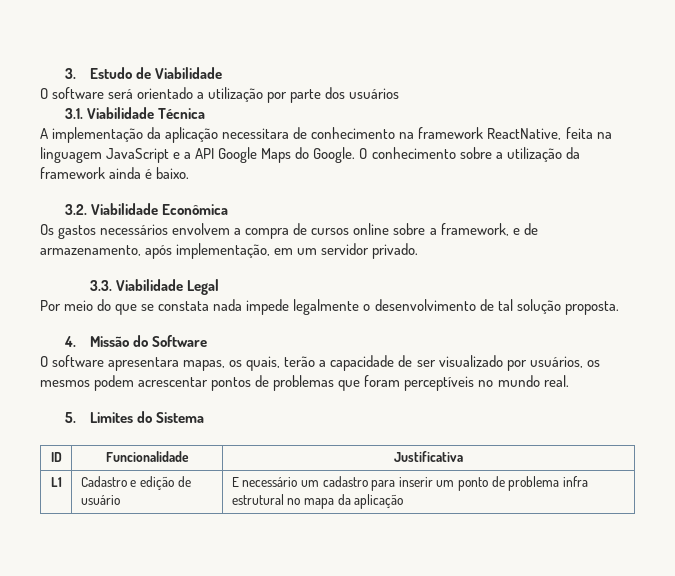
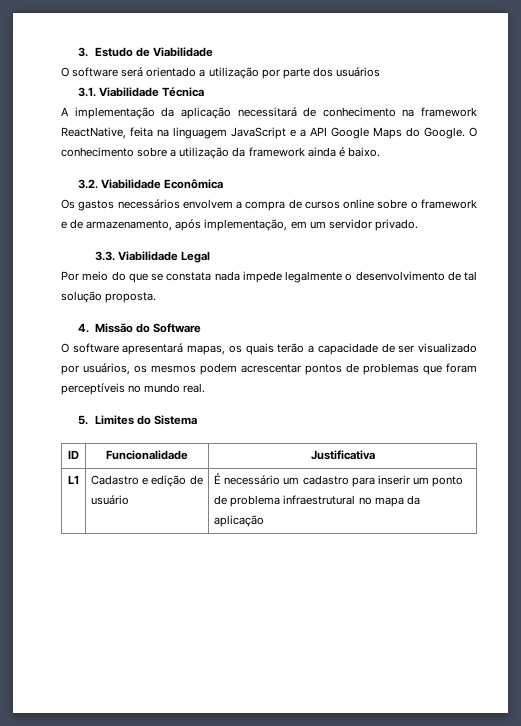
- A implementação da aplicação necessitara de conhecimento na framework ReactNative, feita na linguagem JavaScript e a API Google Maps do Google.
+ A implementação da aplicação necessitará de conhecimento na framework ReactNative, feita na linguagem JavaScript e a API Google Maps do Google.
- Os gastos necessários envolvem a compra de cursos online sobre a framework, e de armazenamento, após implementação, em um servidor privado.
+ Os gastos necessários envolvem a compra de cursos online sobre o framework e de armazenamento, após implementação, em um servidor privado.
- O software apresentara mapas, os quais, terão a capacidade de ser visualizado por usuários, os mesmos podem acrescentar pontos de problemas que foram perceptíveis no mundo real.
+ O software apresentará mapas, os quais terão a capacidade de ser visualizado por usuários, os mesmos podem acrescentar pontos de problemas que foram perceptíveis no mundo real.
- L1 | Cadastro e edição de usuário | E necessário um cadastro para inserir um ponto de problema infra estrutural no mapa da aplicação
+ L1 | Cadastro e edição de usuário | É necessário um cadastro para inserir um ponto de problema infraestrutural no mapa da aplicação

